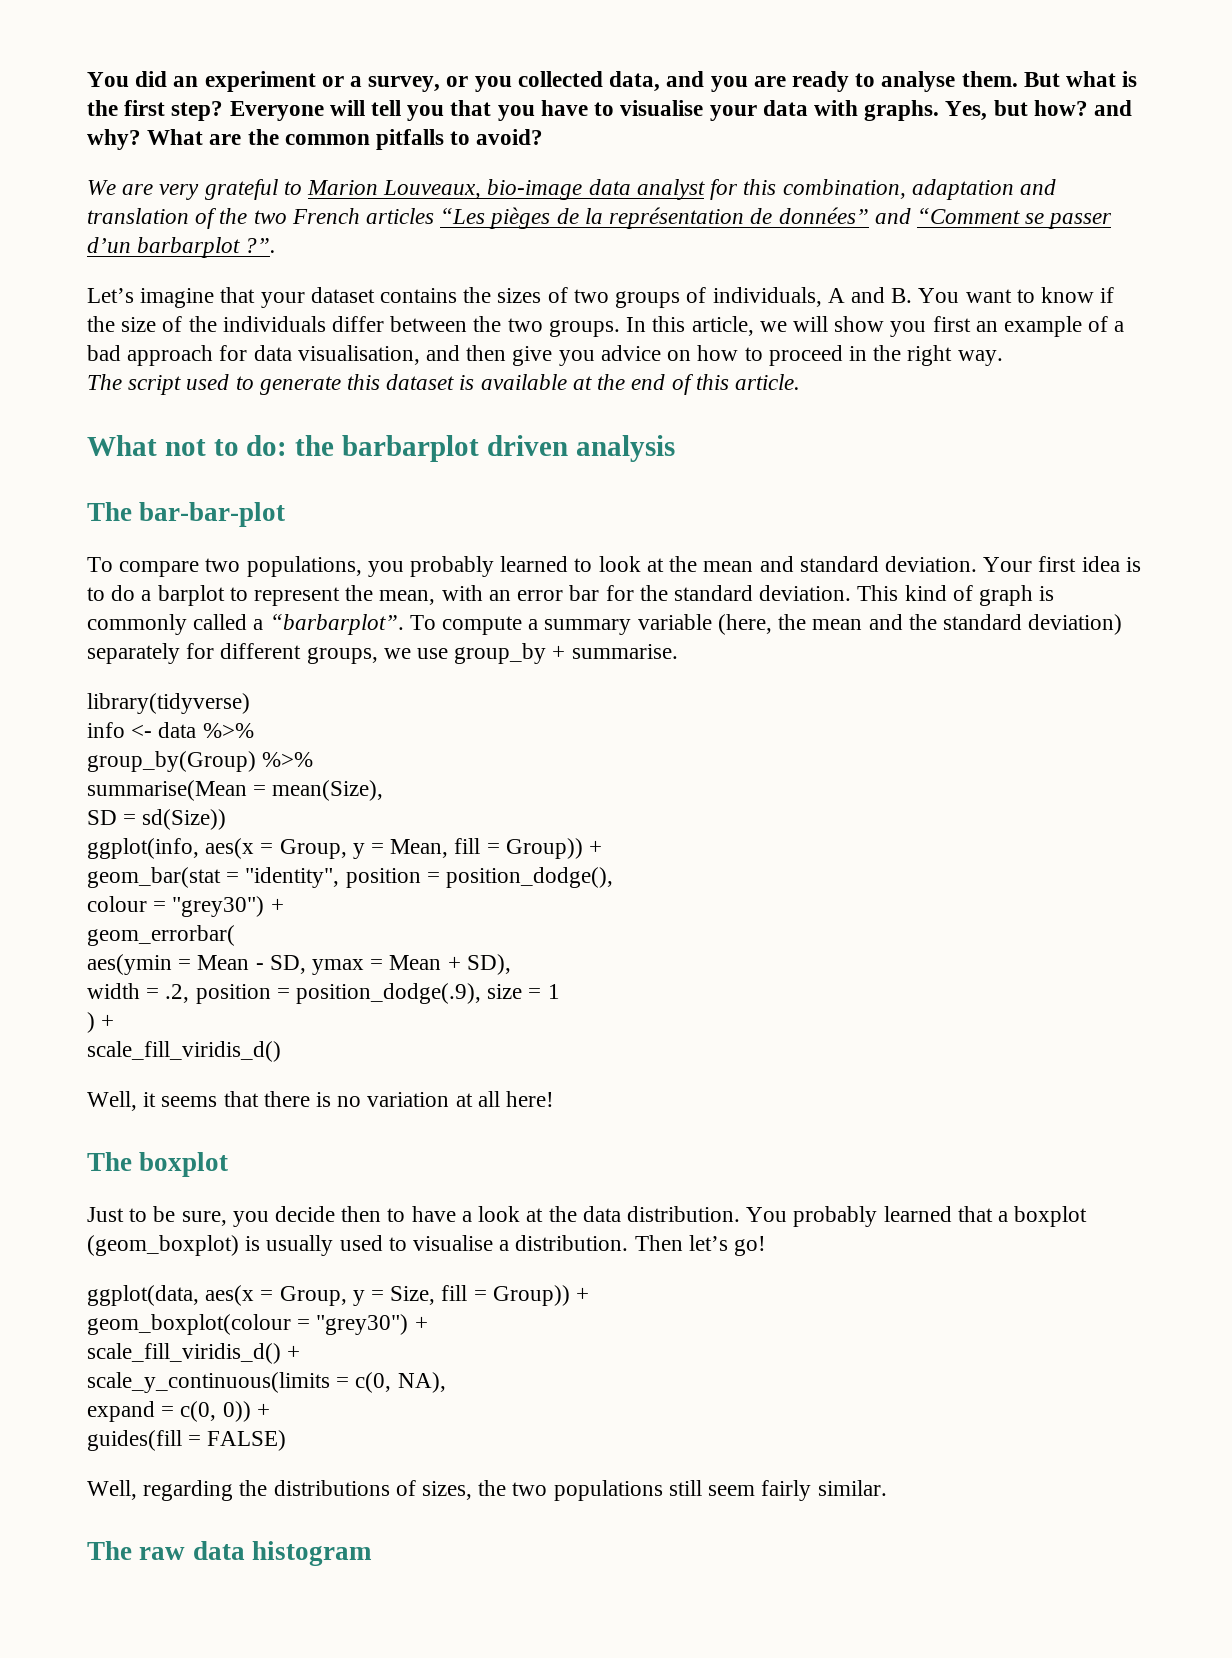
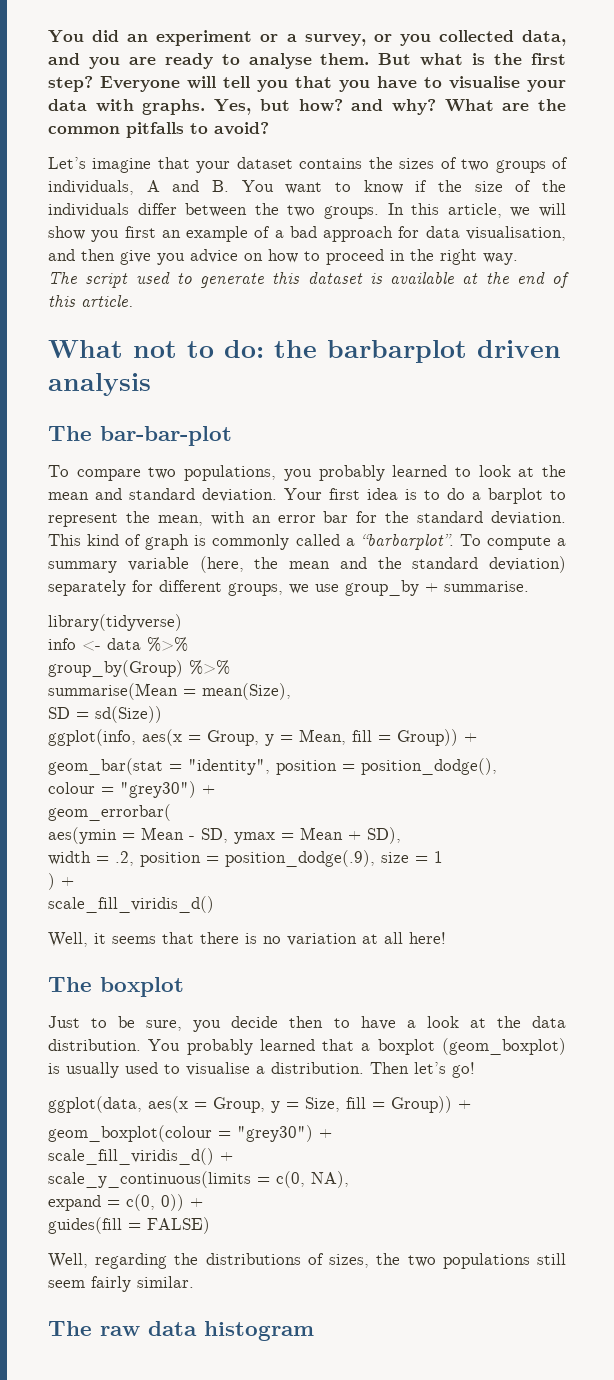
- We are very grateful to Marion Louveaux, bio-image data analyst for this combination, adaptation and translation of the two French articles “Les pièges de la représentation de données” and “Comment se passer d’un barbarplot ?”.

